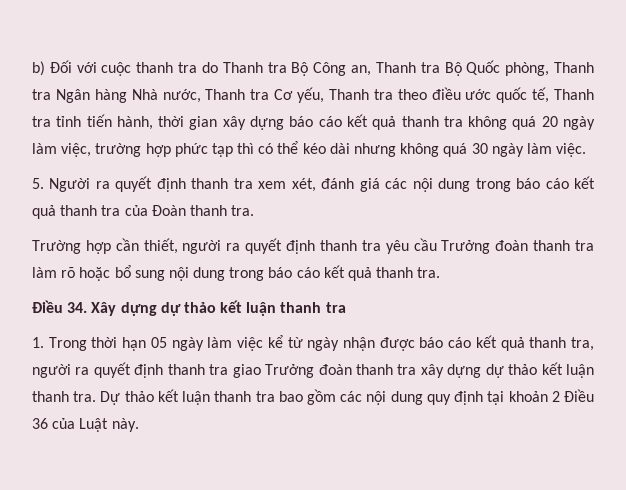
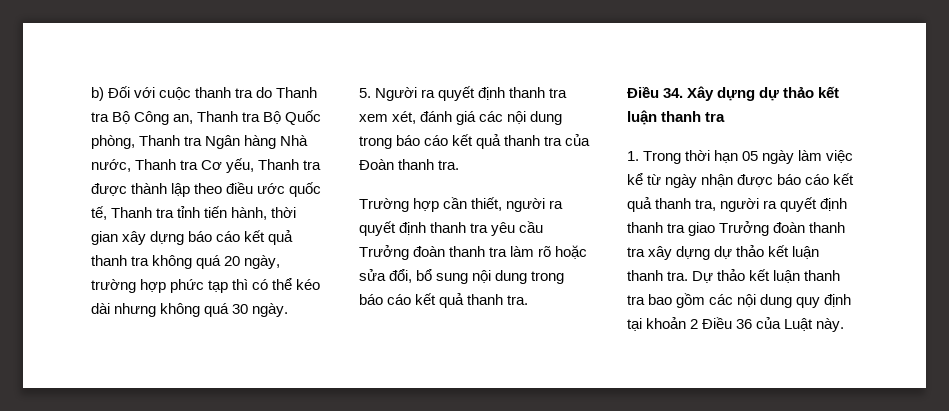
- b) Đối với cuộc thanh tra do Thanh tra Bộ Công an, Thanh tra Bộ Quốc phòng, Thanh tra Ngân hàng Nhà nước, Thanh tra Cơ yếu, Thanh tra theo điều ước quốc tế, Thanh tra tỉnh tiến hành, thời gian xây dựng báo cáo kết quả thanh tra không quá 20 ngày làm việc, trường hợp phức tạp thì có thể kéo dài nhưng không quá 30 ngày làm việc.
+ b) Đối với cuộc thanh tra do Thanh tra Bộ Công an, Thanh tra Bộ Quốc phòng, Thanh tra Ngân hàng Nhà nước, Thanh tra Cơ yếu, Thanh tra được thành lập theo điều ước quốc tế, Thanh tra tỉnh tiến hành, thời gian xây dựng báo cáo kết quả thanh tra không quá 20 ngày, trường hợp phức tạp thì có thể kéo dài nhưng không quá 30 ngày.
- Trường hợp cần thiết, người ra quyết định thanh tra yêu cầu Trưởng đoàn thanh tra làm rõ hoặc bổ sung nội dung trong báo cáo kết quả thanh tra.
+ Trường hợp cần thiết, người ra quyết định thanh tra yêu cầu Trưởng đoàn thanh tra làm rõ hoặc sửa đổi, bổ sung nội dung trong báo cáo kết quả thanh tra.

